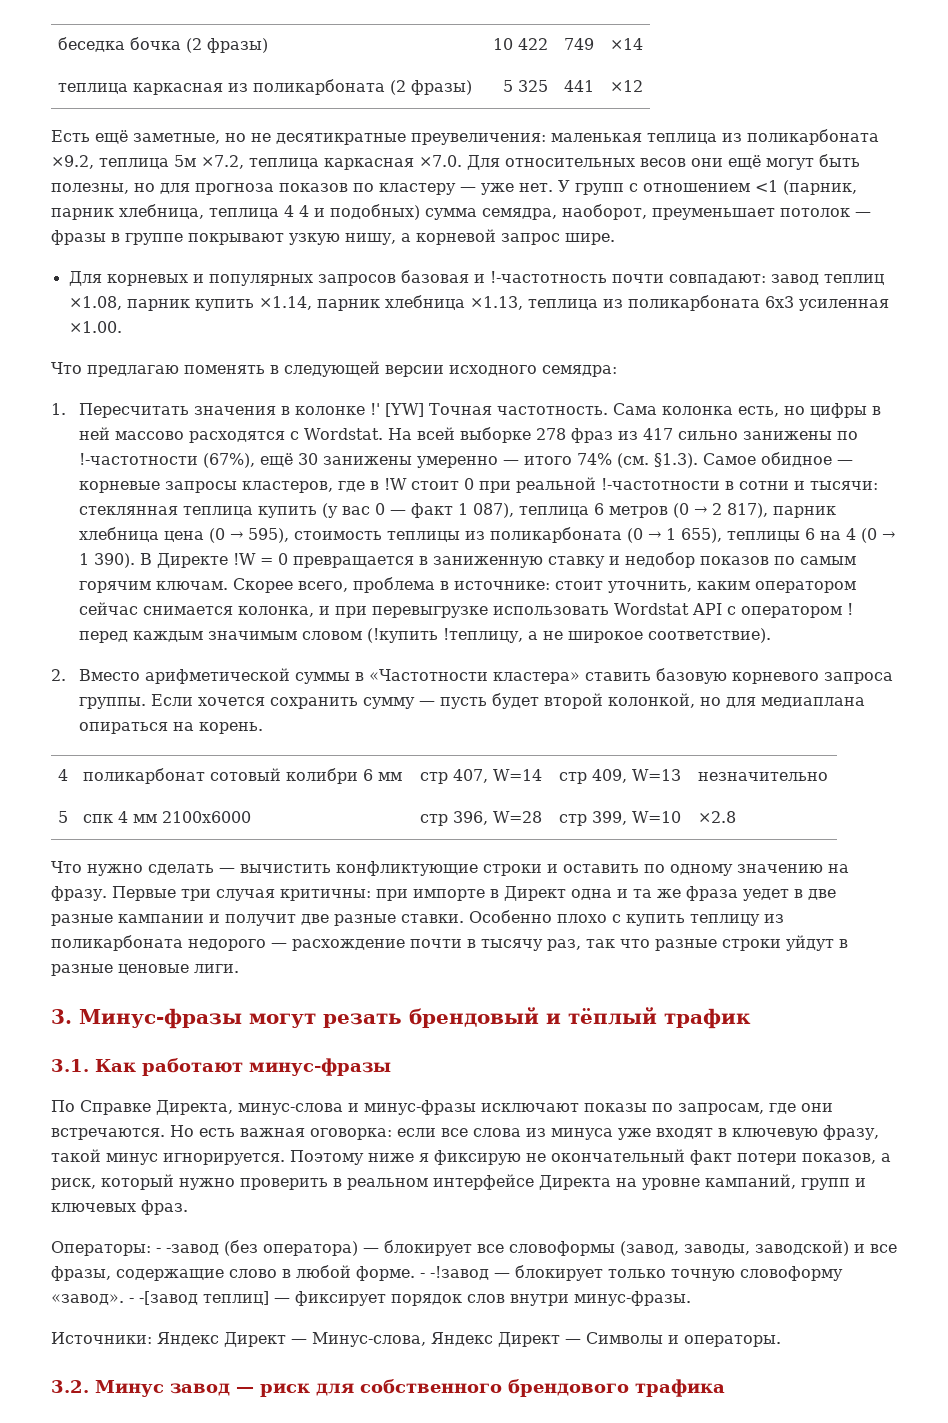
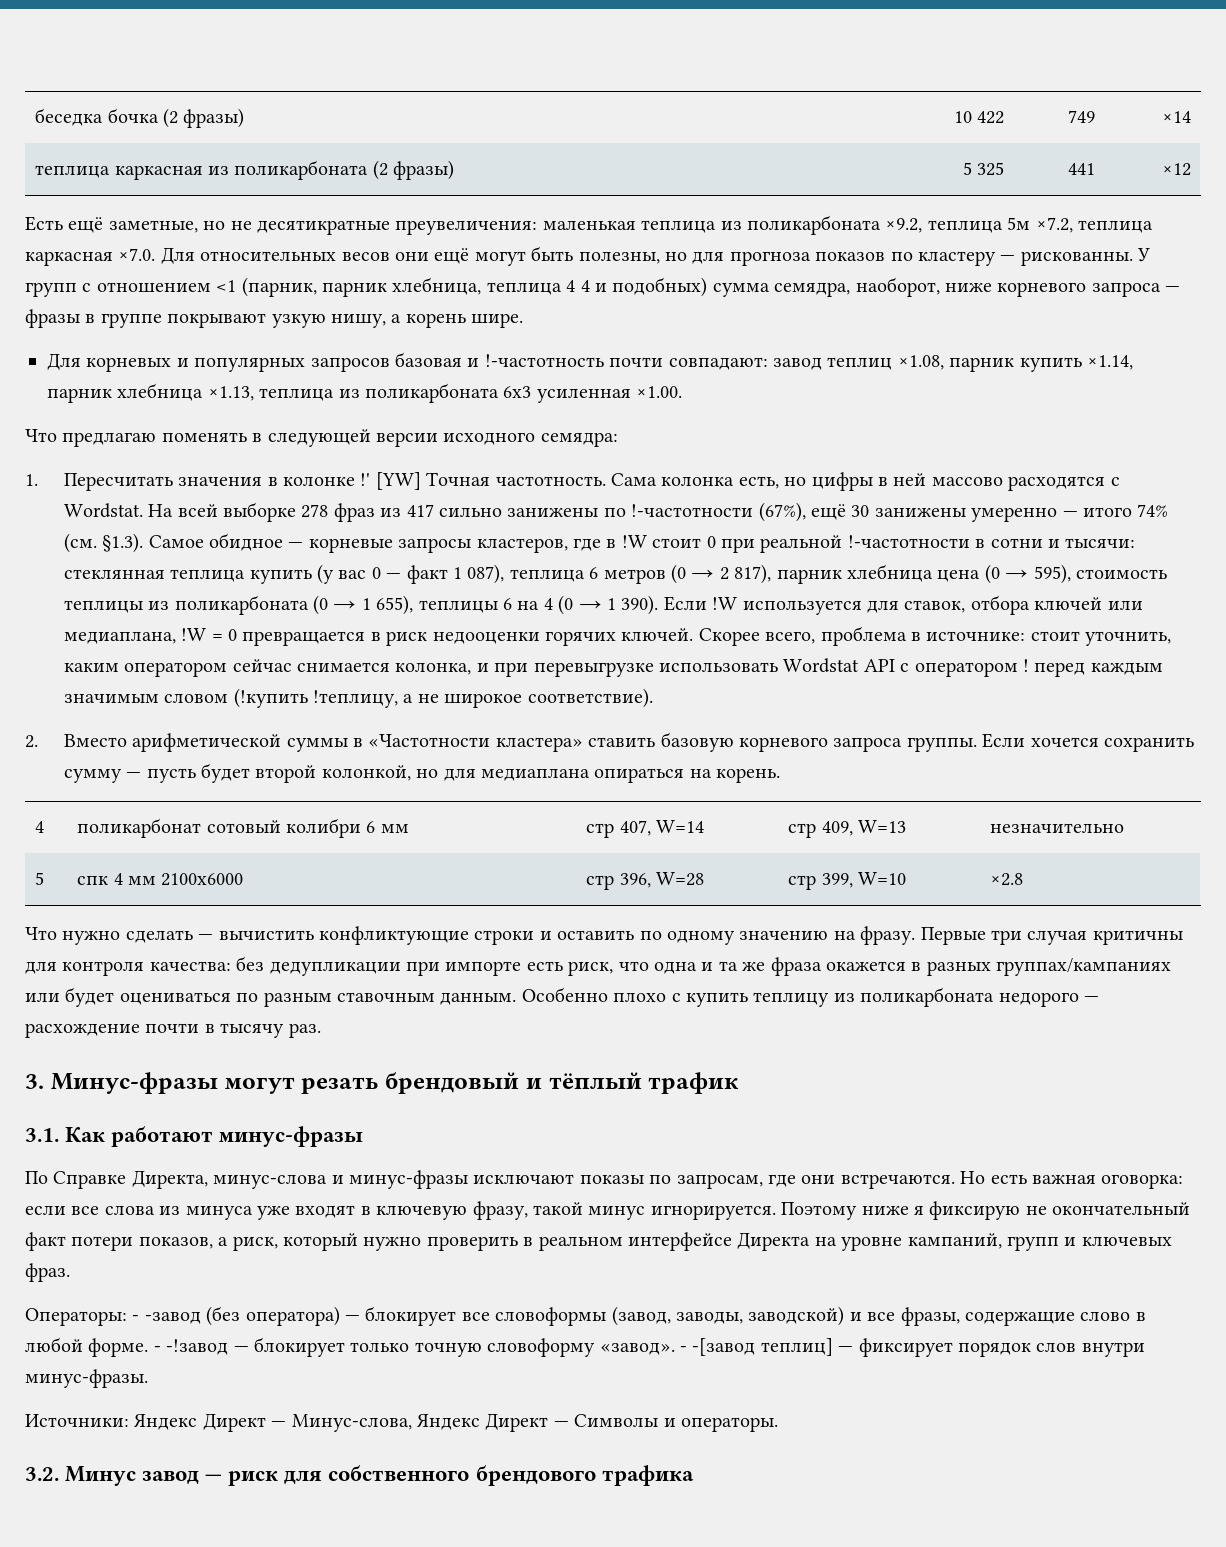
- Есть ещё заметные, но не десятикратные преувеличения: маленькая теплица из поликарбоната ×9.2, теплица 5м ×7.2, теплица каркасная ×7.0. Для относительных весов они ещё могут быть полезны, но для прогноза показов по кластеру — уже нет.
+ Есть ещё заметные, но не десятикратные преувеличения: маленькая теплица из поликарбоната ×9.2, теплица 5м ×7.2, теплица каркасная ×7.0. Для относительных весов они ещё могут быть полезны, но для прогноза показов по кластеру — рискованны.
- У групп с отношением <1 (парник, парник хлебница, теплица 4 4 и подобных) сумма семядра, наоборот, преуменьшает потолок — фразы в группе покрывают узкую нишу, а корневой запрос шире.
+ У групп с отношением <1 (парник, парник хлебница, теплица 4 4 и подобных) сумма семядра, наоборот, ниже корневого запроса — фразы в группе покрывают узкую нишу, а корень шире.
- В Директе !W = 0 превращается в заниженную ставку и недобор показов по самым горячим ключам.
+ Если !W используется для ставок, отбора ключей или медиаплана, !W = 0 превращается в риск недооценки горячих ключей.
- Первые три случая критичны: при импорте в Директ одна и та же фраза уедет в две разные кампании и получит две разные ставки.
+ Первые три случая критичны для контроля качества: без дедупликации при импорте есть риск, что одна и та же фраза окажется в разных группах/кампаниях или будет оцениваться по разным ставочным данным.
- Особенно плохо с купить теплицу из поликарбоната недорого — расхождение почти в тысячу раз, так что разные строки уйдут в разные ценовые лиги.
+ Особенно плохо с купить теплицу из поликарбоната недорого — расхождение почти в тысячу раз.

